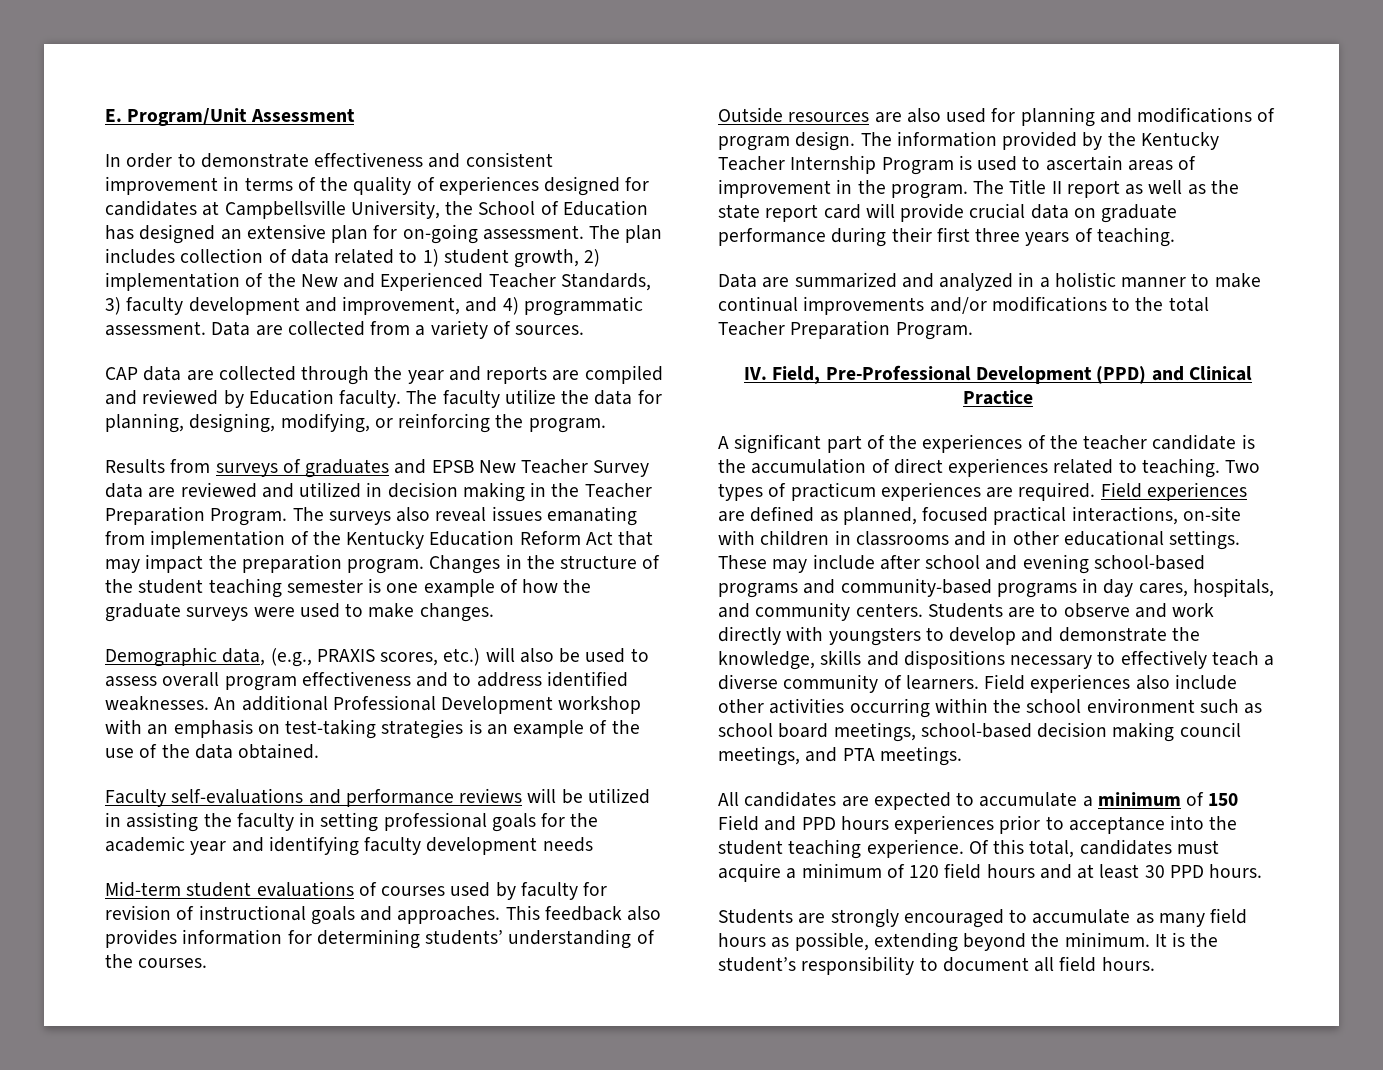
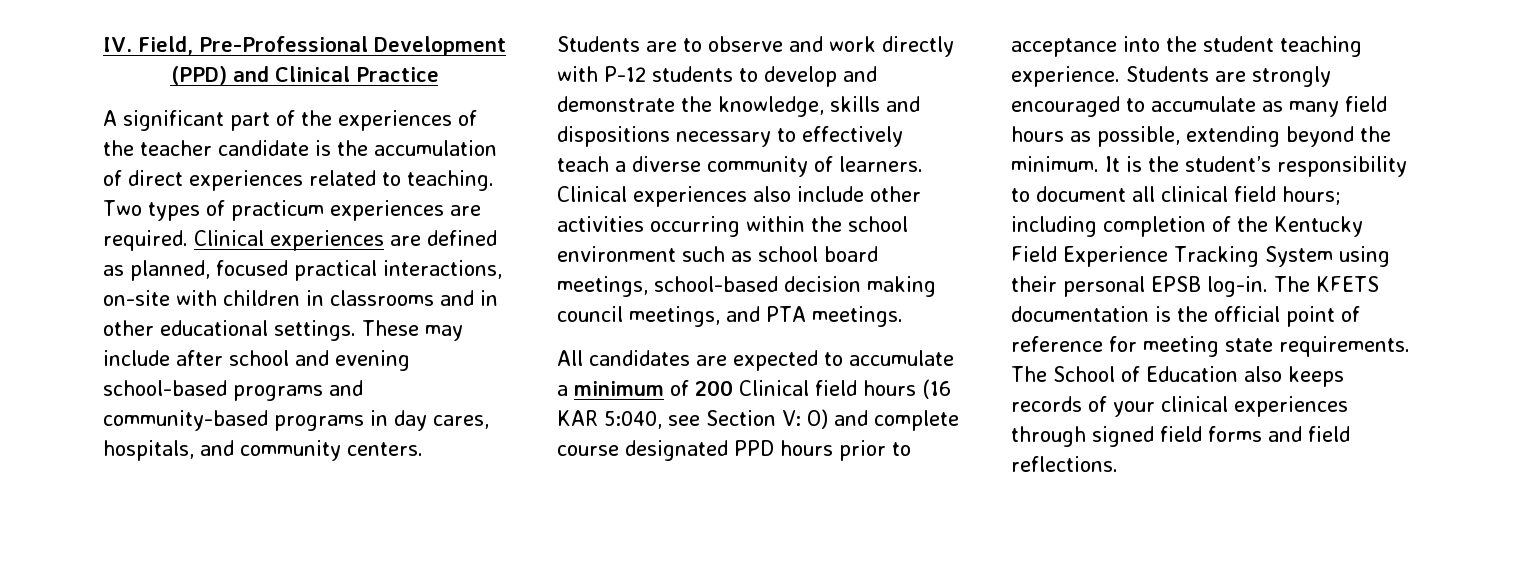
- E. Program/Unit Assessment
- In order to demonstrate effectiveness and consistent improvement in terms of the quality of experiences designed for candidates at Campbellsville University, the School of Education has designed an extensive plan for on-going assessment. The plan includes collection of data related to 1) student growth, 2) implementation of the New and Experienced Teacher Standards, 3) faculty development and improvement, and 4) programmatic assessment. Data are collected from a variety of sources.
- CAP data are collected through the year and reports are compiled and reviewed by Education faculty. The faculty utilize the data for planning, designing, modifying, or reinforcing the program.
- Results from surveys of graduates and EPSB New Teacher Survey data are reviewed and utilized in decision making in the Teacher Preparation Program. The surveys also reveal issues emanating from implementation of the Kentucky Education Reform Act that may impact the preparation program. Changes in the structure of the student teaching semester is one example of how the graduate surveys were used to make changes.
- Demographic data, (e.g., PRAXIS scores, etc.) will also be used to assess overall program effectiveness and to address identified weaknesses. An additional Professional Development workshop with an emphasis on test-taking strategies is an example of the use of the data obtained.
- Faculty self-evaluations and performance reviews will be utilized in assisting the faculty in setting professional goals for the academic year and identifying faculty development needs
- Mid-term student evaluations of courses used by faculty for revision of instructional goals and approaches. This feedback also provides information for determining students’ understanding of the courses.
- Outside resources are also used for planning and modifications of program design. The information provided by the Kentucky Teacher Internship Program is used to ascertain areas of improvement in the program. The Title II report as well as the state report card will provide crucial data on graduate performance during their first three years of teaching.
- Data are summarized and analyzed in a holistic manner to make continual improvements and/or modifications to the total Teacher Preparation Program.
- Field experiences are defined as planned, focused practical interactions, on-site with children in classrooms and in other educational settings.
+ Clinical experiences are defined as planned, focused practical interactions, on-site with children in classrooms and in other educational settings.
- Students are to observe and work directly with youngsters to develop and demonstrate the knowledge, skills and dispositions necessary to effectively teach a diverse community of learners.
+ Students are to observe and work directly with P-12 students to develop and demonstrate the knowledge, skills and dispositions necessary to effectively teach a diverse community of learners.
- Field experiences also include other activities occurring within the school environment such as school board meetings, school-based decision making council meetings, and PTA meetings.
+ Clinical experiences also include other activities occurring within the school environment such as school board meetings, school-based decision making council meetings, and PTA meetings.
- All candidates are expected to accumulate a minimum of 150 Field and PPD hours experiences prior to acceptance into the student teaching experience. Of this total, candidates must acquire a minimum of 120 field hours and at least 30 PPD hours.
- Students are strongly encouraged to accumulate as many field hours as possible, extending beyond the minimum.
+ All candidates are expected to accumulate a minimum of 200 Clinical field hours (16 KAR 5:040, see Section V: O) and complete course designated PPD hours prior to acceptance into the student teaching experience. Students are strongly encouraged to accumulate as many field hours as possible, extending beyond the minimum.
- It is the student’s responsibility to document all field hours.
+ It is the student’s responsibility to document all clinical field hours; including completion of the Kentucky Field Experience Tracking System using their personal EPSB log-in. The KFETS documentation is the official point of reference for meeting state requirements. The School of Education also keeps records of your clinical experiences through signed field forms and field reflections.

